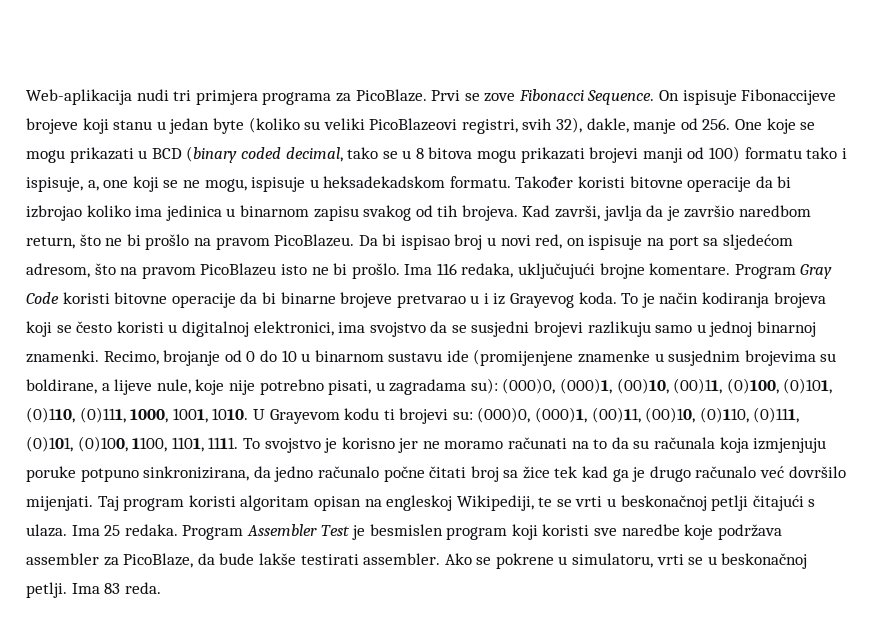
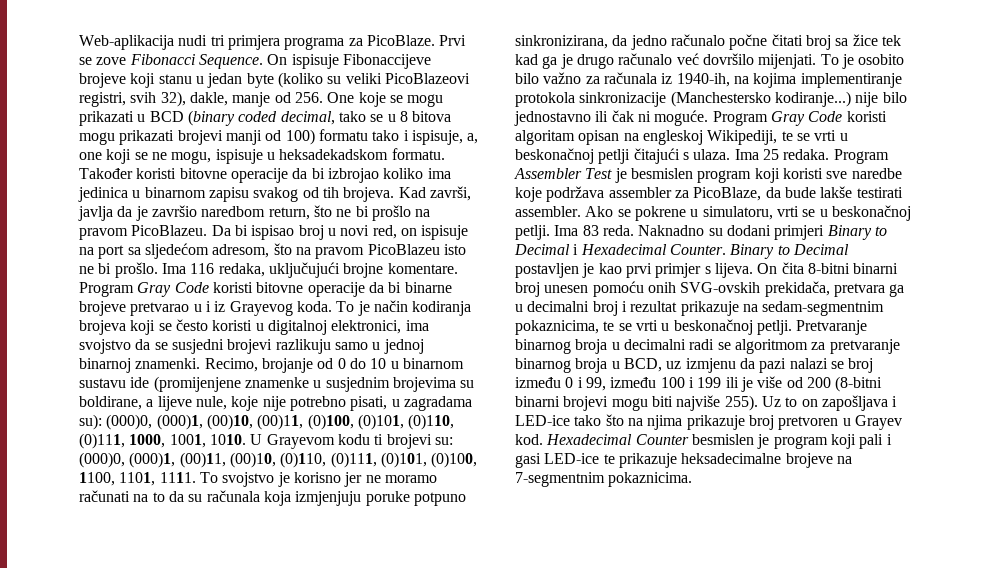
- Taj program koristi algoritam opisan na engleskoj Wikipediji, te se vrti u beskonačnoj petlji čitajući s ulaza.
+ To je osobito bilo važno za računala iz 1940-ih, na kojima implementiranje protokola sinkronizacije (Manchestersko kodiranje...) nije bilo jednostavno ili čak ni moguće. Program Gray Code koristi algoritam opisan na engleskoj Wikipediji, te se vrti u beskonačnoj petlji čitajući s ulaza.
+ Naknadno su dodani primjeri Binary to Decimal i Hexadecimal Counter. Binary to Decimal postavljen je kao prvi primjer s lijeva. On čita 8-bitni binarni broj unesen pomoću onih SVG-ovskih prekidača, pretvara ga u decimalni broj i rezultat prikazuje na sedam-segmentnim pokaznicima, te se vrti u beskonačnoj petlji. Pretvaranje binarnog broja u decimalni radi se algoritmom za pretvaranje binarnog broja u BCD, uz izmjenu da pazi nalazi se broj između 0 i 99, između 100 i 199 ili je više od 200 (8-bitni binarni brojevi mogu biti najviše 255). Uz to on zapošljava i LED-ice tako što na njima prikazuje broj pretvoren u Grayev kod. Hexadecimal Counter besmislen je program koji pali i gasi LED-ice te prikazuje heksadecimalne brojeve na 7-segmentnim pokaznicima.

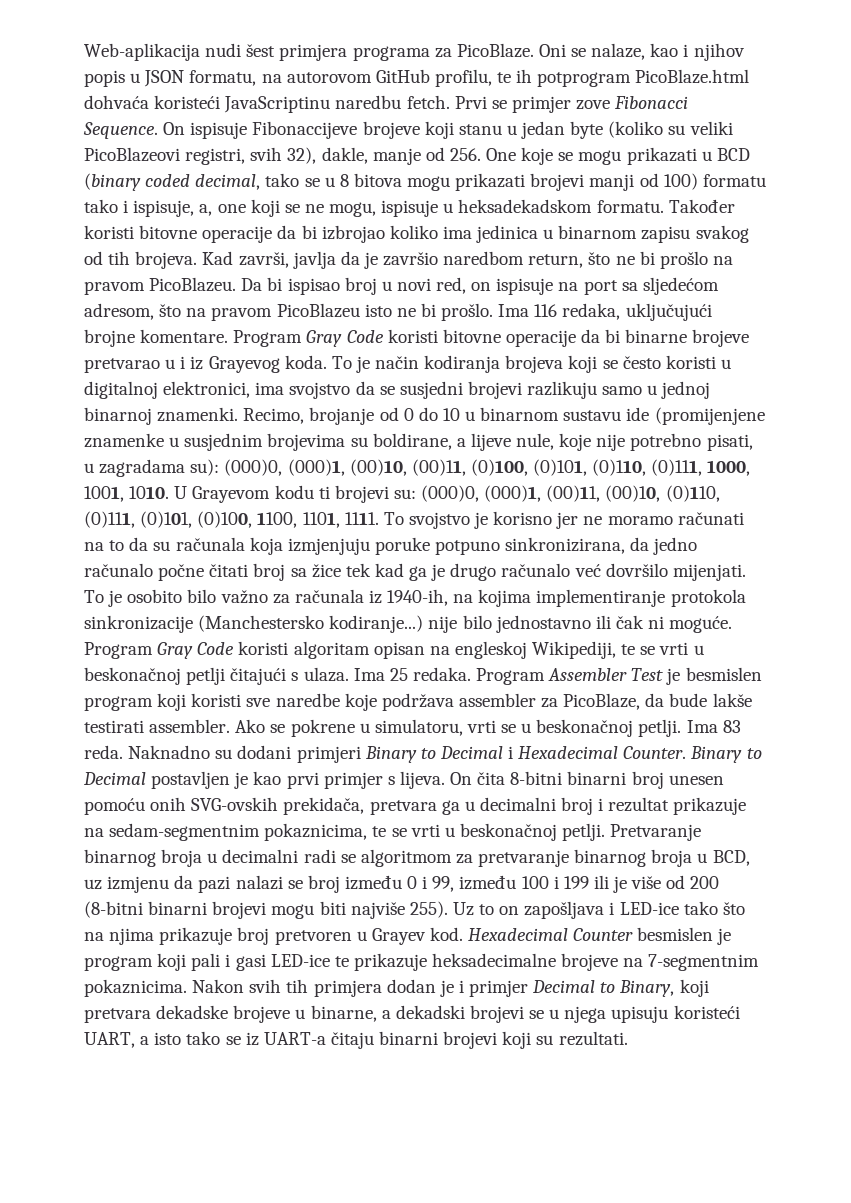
- Web-aplikacija nudi tri primjera programa za PicoBlaze.
+ Web-aplikacija nudi šest primjera programa za PicoBlaze.
+ Oni se nalaze, kao i njihov popis u JSON formatu, na autorovom GitHub profilu, te ih potprogram PicoBlaze.html dohvaća koristeći JavaScriptinu naredbu fetch.
- Prvi se zove Fibonacci Sequence.
+ Prvi se primjer zove Fibonacci Sequence.
+ Nakon svih tih primjera dodan je i primjer Decimal to Binary, koji pretvara dekadske brojeve u binarne, a dekadski brojevi se u njega upisuju koristeći UART, a isto tako se iz UART-a čitaju binarni brojevi koji su rezultati.

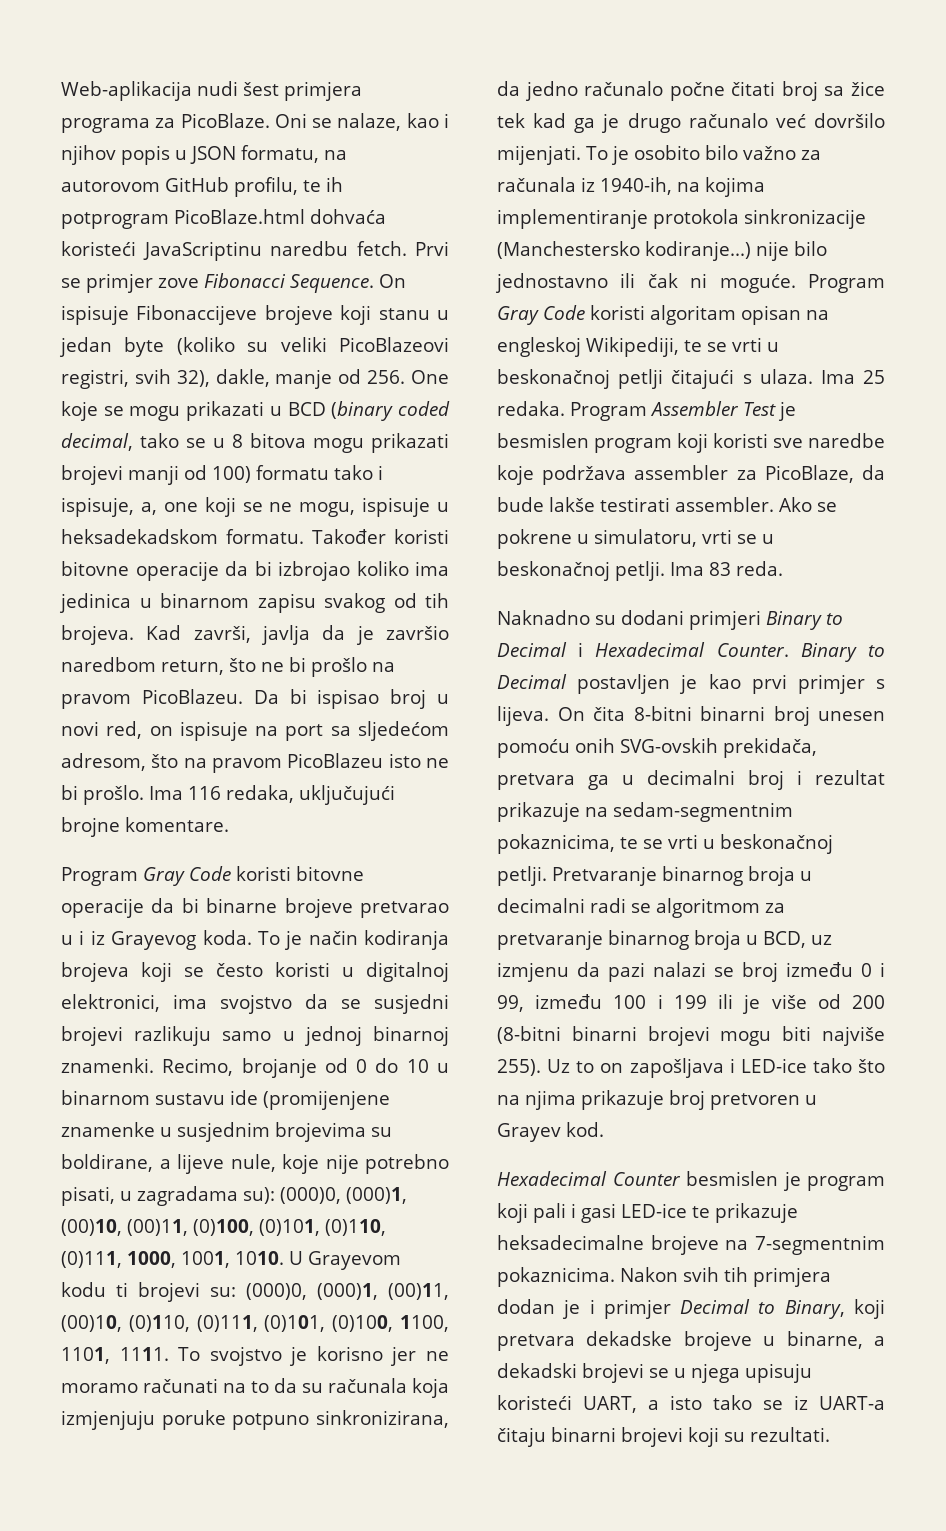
- Ima 116 redaka, uključujući brojne komentare. Program Gray Code koristi bitovne operacije da bi binarne brojeve pretvarao u i iz Grayevog koda.
+ Ima 116 redaka, uključujući brojne komentare.
+ Program Gray Code koristi bitovne operacije da bi binarne brojeve pretvarao u i iz Grayevog koda.
- Ima 83 reda. Naknadno su dodani primjeri Binary to Decimal i Hexadecimal Counter.
+ Ima 83 reda.
+ Naknadno su dodani primjeri Binary to Decimal i Hexadecimal Counter.
- Uz to on zapošljava i LED-ice tako što na njima prikazuje broj pretvoren u Grayev kod. Hexadecimal Counter besmislen je program koji pali i gasi LED-ice te prikazuje heksadecimalne brojeve na 7-segmentnim pokaznicima.
+ Uz to on zapošljava i LED-ice tako što na njima prikazuje broj pretvoren u Grayev kod.
+ Hexadecimal Counter besmislen je program koji pali i gasi LED-ice te prikazuje heksadecimalne brojeve na 7-segmentnim pokaznicima.

